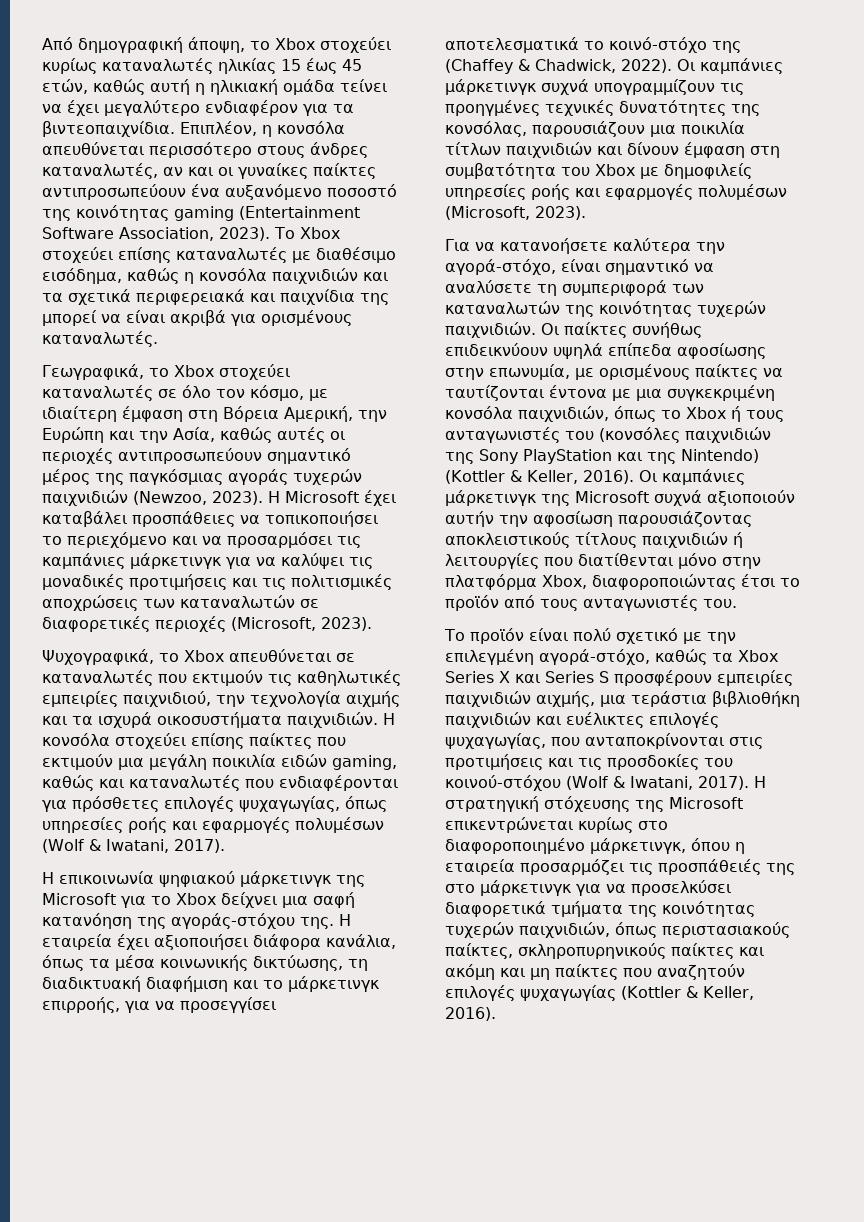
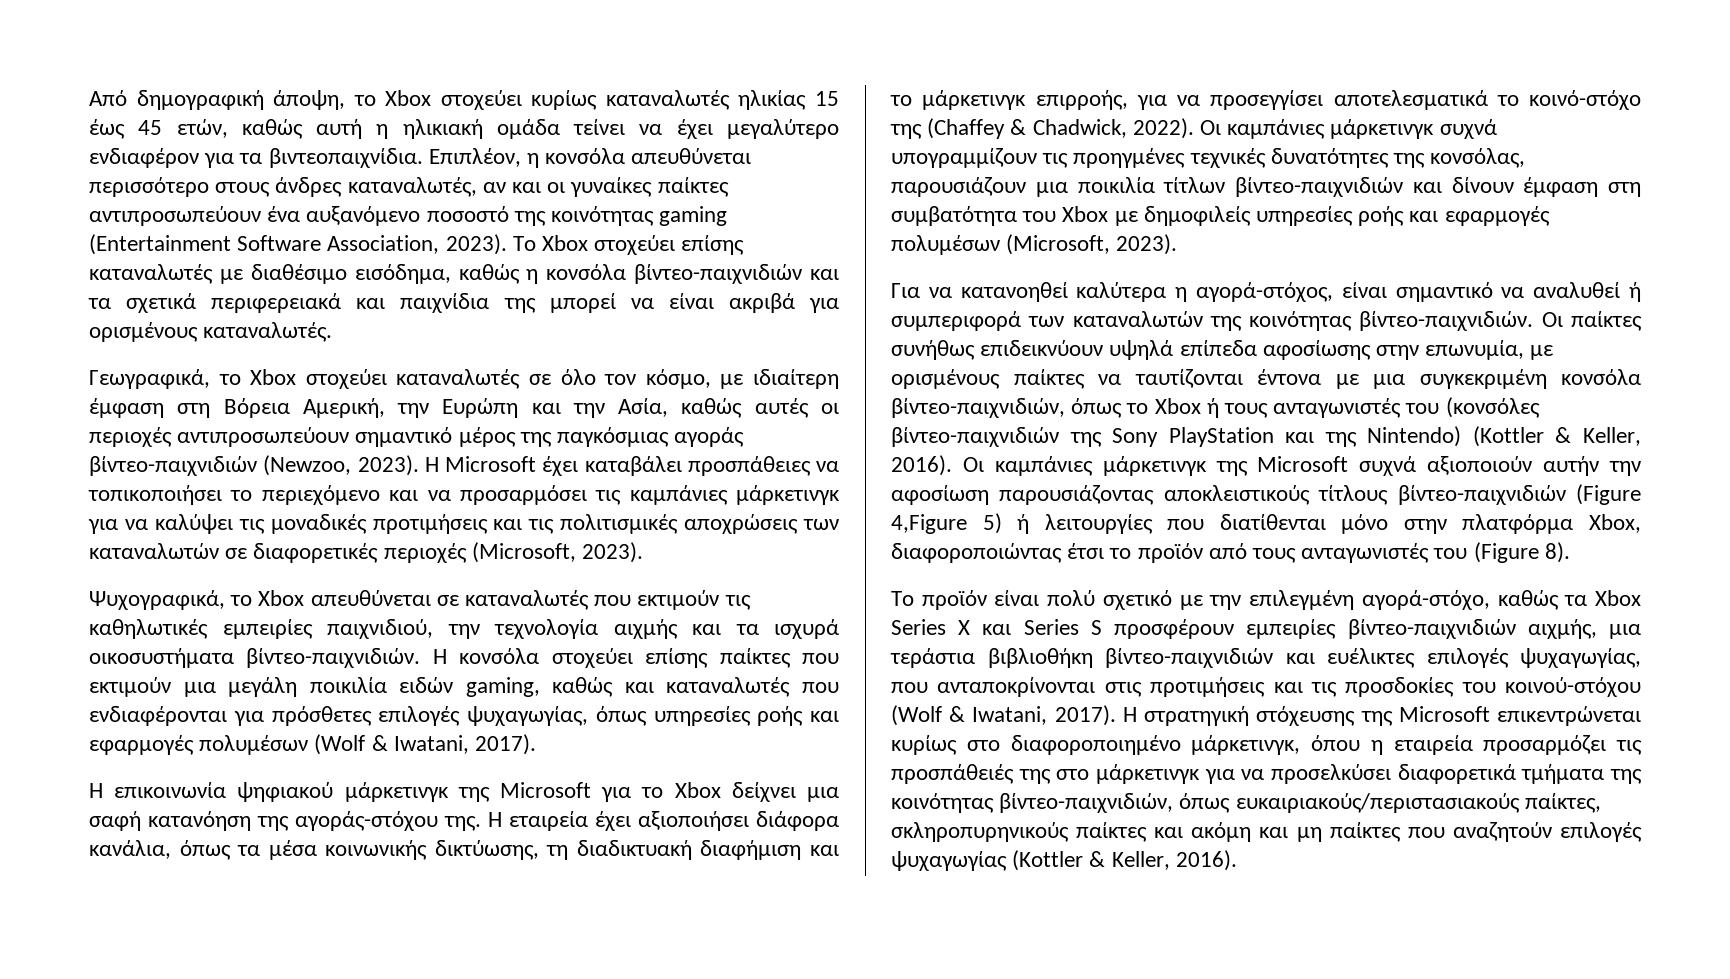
- Το Xbox στοχεύει επίσης καταναλωτές με διαθέσιμο εισόδημα, καθώς η κονσόλα παιχνιδιών και τα σχετικά περιφερειακά και παιχνίδια της μπορεί να είναι ακριβά για ορισμένους καταναλωτές.
+ Το Xbox στοχεύει επίσης καταναλωτές με διαθέσιμο εισόδημα, καθώς η κονσόλα βίντεο-παιχνιδιών και τα σχετικά περιφερειακά και παιχνίδια της μπορεί να είναι ακριβά για ορισμένους καταναλωτές.
- Γεωγραφικά, το Xbox στοχεύει καταναλωτές σε όλο τον κόσμο, με ιδιαίτερη έμφαση στη Βόρεια Αμερική, την Ευρώπη και την Ασία, καθώς αυτές οι περιοχές αντιπροσωπεύουν σημαντικό μέρος της παγκόσμιας αγοράς τυχερών παιχνιδιών (Newzoo, 2023).
+ Γεωγραφικά, το Xbox στοχεύει καταναλωτές σε όλο τον κόσμο, με ιδιαίτερη έμφαση στη Βόρεια Αμερική, την Ευρώπη και την Ασία, καθώς αυτές οι περιοχές αντιπροσωπεύουν σημαντικό μέρος της παγκόσμιας αγοράς βίντεο-παιχνιδιών (Newzoo, 2023).
- Ψυχογραφικά, το Xbox απευθύνεται σε καταναλωτές που εκτιμούν τις καθηλωτικές εμπειρίες παιχνιδιού, την τεχνολογία αιχμής και τα ισχυρά οικοσυστήματα παιχνιδιών.
+ Ψυχογραφικά, το Xbox απευθύνεται σε καταναλωτές που εκτιμούν τις καθηλωτικές εμπειρίες παιχνιδιού, την τεχνολογία αιχμής και τα ισχυρά οικοσυστήματα βίντεο-παιχνιδιών.
- Οι καμπάνιες μάρκετινγκ συχνά υπογραμμίζουν τις προηγμένες τεχνικές δυνατότητες της κονσόλας, παρουσιάζουν μια ποικιλία τίτλων παιχνιδιών και δίνουν έμφαση στη συμβατότητα του Xbox με δημοφιλείς υπηρεσίες ροής και εφαρμογές πολυμέσων (Microsoft, 2023).
+ Οι καμπάνιες μάρκετινγκ συχνά υπογραμμίζουν τις προηγμένες τεχνικές δυνατότητες της κονσόλας, παρουσιάζουν μια ποικιλία τίτλων βίντεο-παιχνιδιών και δίνουν έμφαση στη συμβατότητα του Xbox με δημοφιλείς υπηρεσίες ροής και εφαρμογές πολυμέσων (Microsoft, 2023).
- Για να κατανοήσετε καλύτερα την αγορά-στόχο, είναι σημαντικό να αναλύσετε τη συμπεριφορά των καταναλωτών της κοινότητας τυχερών παιχνιδιών.
+ Για να κατανοηθεί καλύτερα η αγορά-στόχος, είναι σημαντικό να αναλυθεί ή συμπεριφορά των καταναλωτών της κοινότητας βίντεο-παιχνιδιών.
- Οι παίκτες συνήθως επιδεικνύουν υψηλά επίπεδα αφοσίωσης στην επωνυμία, με ορισμένους παίκτες να ταυτίζονται έντονα με μια συγκεκριμένη κονσόλα παιχνιδιών, όπως το Xbox ή τους ανταγωνιστές του (κονσόλες παιχνιδιών της Sony PlayStation και της Nintendo) (Kottler & Keller, 2016).
+ Οι παίκτες συνήθως επιδεικνύουν υψηλά επίπεδα αφοσίωσης στην επωνυμία, με ορισμένους παίκτες να ταυτίζονται έντονα με μια συγκεκριμένη κονσόλα βίντεο-παιχνιδιών, όπως το Xbox ή τους ανταγωνιστές του (κονσόλες βίντεο-παιχνιδιών της Sony PlayStation και της Nintendo) (Kottler & Keller, 2016).
- Οι καμπάνιες μάρκετινγκ της Microsoft συχνά αξιοποιούν αυτήν την αφοσίωση παρουσιάζοντας αποκλειστικούς τίτλους παιχνιδιών ή λειτουργίες που διατίθενται μόνο στην πλατφόρμα Xbox, διαφοροποιώντας έτσι το προϊόν από τους ανταγωνιστές του.
+ Οι καμπάνιες μάρκετινγκ της Microsoft συχνά αξιοποιούν αυτήν την αφοσίωση παρουσιάζοντας αποκλειστικούς τίτλους βίντεο-παιχνιδιών (Figure 4,Figure 5) ή λειτουργίες που διατίθενται μόνο στην πλατφόρμα Xbox, διαφοροποιώντας έτσι το προϊόν από τους ανταγωνιστές του (Figure 8).
- Το προϊόν είναι πολύ σχετικό με την επιλεγμένη αγορά-στόχο, καθώς τα Xbox Series X και Series S προσφέρουν εμπειρίες παιχνιδιών αιχμής, μια τεράστια βιβλιοθήκη παιχνιδιών και ευέλικτες επιλογές ψυχαγωγίας, που ανταποκρίνονται στις προτιμήσεις και τις προσδοκίες του κοινού-στόχου (Wolf & Iwatani, 2017).
+ Το προϊόν είναι πολύ σχετικό με την επιλεγμένη αγορά-στόχο, καθώς τα Xbox Series X και Series S προσφέρουν εμπειρίες βίντεο-παιχνιδιών αιχμής, μια τεράστια βιβλιοθήκη βίντεο-παιχνιδιών και ευέλικτες επιλογές ψυχαγωγίας, που ανταποκρίνονται στις προτιμήσεις και τις προσδοκίες του κοινού-στόχου (Wolf & Iwatani, 2017).
- Η στρατηγική στόχευσης της Microsoft επικεντρώνεται κυρίως στο διαφοροποιημένο μάρκετινγκ, όπου η εταιρεία προσαρμόζει τις προσπάθειές της στο μάρκετινγκ για να προσελκύσει διαφορετικά τμήματα της κοινότητας τυχερών παιχνιδιών, όπως περιστασιακούς παίκτες, σκληροπυρηνικούς παίκτες και ακόμη και μη παίκτες που αναζητούν επιλογές ψυχαγωγίας (Kottler & Keller, 2016).
+ Η στρατηγική στόχευσης της Microsoft επικεντρώνεται κυρίως στο διαφοροποιημένο μάρκετινγκ, όπου η εταιρεία προσαρμόζει τις προσπάθειές της στο μάρκετινγκ για να προσελκύσει διαφορετικά τμήματα της κοινότητας βίντεο-παιχνιδιών, όπως ευκαιριακούς/περιστασιακούς παίκτες, σκληροπυρηνικούς παίκτες και ακόμη και μη παίκτες που αναζητούν επιλογές ψυχαγωγίας (Kottler & Keller, 2016).

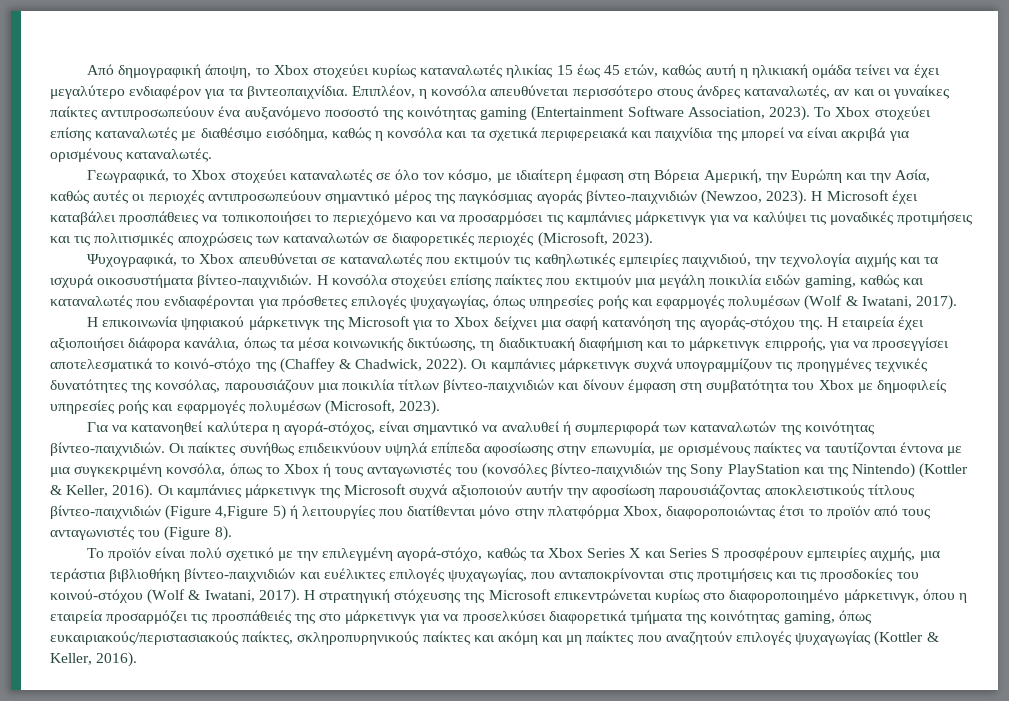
- Το Xbox στοχεύει επίσης καταναλωτές με διαθέσιμο εισόδημα, καθώς η κονσόλα βίντεο-παιχνιδιών και τα σχετικά περιφερειακά και παιχνίδια της μπορεί να είναι ακριβά για ορισμένους καταναλωτές.
+ Το Xbox στοχεύει επίσης καταναλωτές με διαθέσιμο εισόδημα, καθώς η κονσόλα και τα σχετικά περιφερειακά και παιχνίδια της μπορεί να είναι ακριβά για ορισμένους καταναλωτές.
- Οι παίκτες συνήθως επιδεικνύουν υψηλά επίπεδα αφοσίωσης στην επωνυμία, με ορισμένους παίκτες να ταυτίζονται έντονα με μια συγκεκριμένη κονσόλα βίντεο-παιχνιδιών, όπως το Xbox ή τους ανταγωνιστές του (κονσόλες βίντεο-παιχνιδιών της Sony PlayStation και της Nintendo) (Kottler & Keller, 2016).
+ Οι παίκτες συνήθως επιδεικνύουν υψηλά επίπεδα αφοσίωσης στην επωνυμία, με ορισμένους παίκτες να ταυτίζονται έντονα με μια συγκεκριμένη κονσόλα, όπως το Xbox ή τους ανταγωνιστές του (κονσόλες βίντεο-παιχνιδιών της Sony PlayStation και της Nintendo) (Kottler & Keller, 2016).
- Το προϊόν είναι πολύ σχετικό με την επιλεγμένη αγορά-στόχο, καθώς τα Xbox Series X και Series S προσφέρουν εμπειρίες βίντεο-παιχνιδιών αιχμής, μια τεράστια βιβλιοθήκη βίντεο-παιχνιδιών και ευέλικτες επιλογές ψυχαγωγίας, που ανταποκρίνονται στις προτιμήσεις και τις προσδοκίες του κοινού-στόχου (Wolf & Iwatani, 2017).
+ Το προϊόν είναι πολύ σχετικό με την επιλεγμένη αγορά-στόχο, καθώς τα Xbox Series X και Series S προσφέρουν εμπειρίες αιχμής, μια τεράστια βιβλιοθήκη βίντεο-παιχνιδιών και ευέλικτες επιλογές ψυχαγωγίας, που ανταποκρίνονται στις προτιμήσεις και τις προσδοκίες του κοινού-στόχου (Wolf & Iwatani, 2017).
- Η στρατηγική στόχευσης της Microsoft επικεντρώνεται κυρίως στο διαφοροποιημένο μάρκετινγκ, όπου η εταιρεία προσαρμόζει τις προσπάθειές της στο μάρκετινγκ για να προσελκύσει διαφορετικά τμήματα της κοινότητας βίντεο-παιχνιδιών, όπως ευκαιριακούς/περιστασιακούς παίκτες, σκληροπυρηνικούς παίκτες και ακόμη και μη παίκτες που αναζητούν επιλογές ψυχαγωγίας (Kottler & Keller, 2016).
+ Η στρατηγική στόχευσης της Microsoft επικεντρώνεται κυρίως στο διαφοροποιημένο μάρκετινγκ, όπου η εταιρεία προσαρμόζει τις προσπάθειές της στο μάρκετινγκ για να προσελκύσει διαφορετικά τμήματα της κοινότητας gaming, όπως ευκαιριακούς/περιστασιακούς παίκτες, σκληροπυρηνικούς παίκτες και ακόμη και μη παίκτες που αναζητούν επιλογές ψυχαγωγίας (Kottler & Keller, 2016).

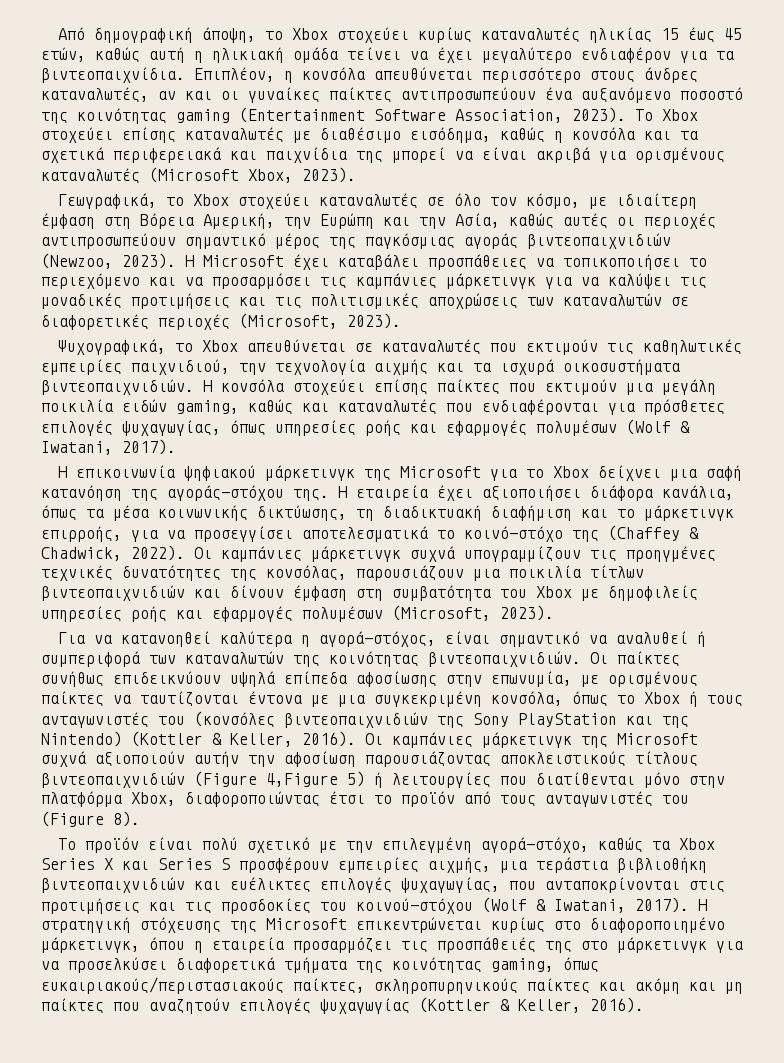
- Το Xbox στοχεύει επίσης καταναλωτές με διαθέσιμο εισόδημα, καθώς η κονσόλα και τα σχετικά περιφερειακά και παιχνίδια της μπορεί να είναι ακριβά για ορισμένους καταναλωτές.
+ Το Xbox στοχεύει επίσης καταναλωτές με διαθέσιμο εισόδημα, καθώς η κονσόλα και τα σχετικά περιφερειακά και παιχνίδια της μπορεί να είναι ακριβά για ορισμένους καταναλωτές (Microsoft Xbox, 2023).
- Γεωγραφικά, το Xbox στοχεύει καταναλωτές σε όλο τον κόσμο, με ιδιαίτερη έμφαση στη Βόρεια Αμερική, την Ευρώπη και την Ασία, καθώς αυτές οι περιοχές αντιπροσωπεύουν σημαντικό μέρος της παγκόσμιας αγοράς βίντεο-παιχνιδιών (Newzoo, 2023).
+ Γεωγραφικά, το Xbox στοχεύει καταναλωτές σε όλο τον κόσμο, με ιδιαίτερη έμφαση στη Βόρεια Αμερική, την Ευρώπη και την Ασία, καθώς αυτές οι περιοχές αντιπροσωπεύουν σημαντικό μέρος της παγκόσμιας αγοράς βιντεοπαιχνιδιών (Newzoo, 2023).
- Ψυχογραφικά, το Xbox απευθύνεται σε καταναλωτές που εκτιμούν τις καθηλωτικές εμπειρίες παιχνιδιού, την τεχνολογία αιχμής και τα ισχυρά οικοσυστήματα βίντεο-παιχνιδιών.
+ Ψυχογραφικά, το Xbox απευθύνεται σε καταναλωτές που εκτιμούν τις καθηλωτικές εμπειρίες παιχνιδιού, την τεχνολογία αιχμής και τα ισχυρά οικοσυστήματα βιντεοπαιχνιδιών.
- Οι καμπάνιες μάρκετινγκ συχνά υπογραμμίζουν τις προηγμένες τεχνικές δυνατότητες της κονσόλας, παρουσιάζουν μια ποικιλία τίτλων βίντεο-παιχνιδιών και δίνουν έμφαση στη συμβατότητα του Xbox με δημοφιλείς υπηρεσίες ροής και εφαρμογές πολυμέσων (Microsoft, 2023).
+ Οι καμπάνιες μάρκετινγκ συχνά υπογραμμίζουν τις προηγμένες τεχνικές δυνατότητες της κονσόλας, παρουσιάζουν μια ποικιλία τίτλων βιντεοπαιχνιδιών και δίνουν έμφαση στη συμβατότητα του Xbox με δημοφιλείς υπηρεσίες ροής και εφαρμογές πολυμέσων (Microsoft, 2023).
- Για να κατανοηθεί καλύτερα η αγορά-στόχος, είναι σημαντικό να αναλυθεί ή συμπεριφορά των καταναλωτών της κοινότητας βίντεο-παιχνιδιών.
+ Για να κατανοηθεί καλύτερα η αγορά-στόχος, είναι σημαντικό να αναλυθεί ή συμπεριφορά των καταναλωτών της κοινότητας βιντεοπαιχνιδιών.
- Οι παίκτες συνήθως επιδεικνύουν υψηλά επίπεδα αφοσίωσης στην επωνυμία, με ορισμένους παίκτες να ταυτίζονται έντονα με μια συγκεκριμένη κονσόλα, όπως το Xbox ή τους ανταγωνιστές του (κονσόλες βίντεο-παιχνιδιών της Sony PlayStation και της Nintendo) (Kottler & Keller, 2016).
+ Οι παίκτες συνήθως επιδεικνύουν υψηλά επίπεδα αφοσίωσης στην επωνυμία, με ορισμένους παίκτες να ταυτίζονται έντονα με μια συγκεκριμένη κονσόλα, όπως το Xbox ή τους ανταγωνιστές του (κονσόλες βιντεοπαιχνιδιών της Sony PlayStation και της Nintendo) (Kottler & Keller, 2016).
- Οι καμπάνιες μάρκετινγκ της Microsoft συχνά αξιοποιούν αυτήν την αφοσίωση παρουσιάζοντας αποκλειστικούς τίτλους βίντεο-παιχνιδιών (Figure 4,Figure 5) ή λειτουργίες που διατίθενται μόνο στην πλατφόρμα Xbox, διαφοροποιώντας έτσι το προϊόν από τους ανταγωνιστές του (Figure 8).
+ Οι καμπάνιες μάρκετινγκ της Microsoft συχνά αξιοποιούν αυτήν την αφοσίωση παρουσιάζοντας αποκλειστικούς τίτλους βιντεοπαιχνιδιών (Figure 4,Figure 5) ή λειτουργίες που διατίθενται μόνο στην πλατφόρμα Xbox, διαφοροποιώντας έτσι το προϊόν από τους ανταγωνιστές του (Figure 8).
- Το προϊόν είναι πολύ σχετικό με την επιλεγμένη αγορά-στόχο, καθώς τα Xbox Series X και Series S προσφέρουν εμπειρίες αιχμής, μια τεράστια βιβλιοθήκη βίντεο-παιχνιδιών και ευέλικτες επιλογές ψυχαγωγίας, που ανταποκρίνονται στις προτιμήσεις και τις προσδοκίες του κοινού-στόχου (Wolf & Iwatani, 2017).
+ Το προϊόν είναι πολύ σχετικό με την επιλεγμένη αγορά-στόχο, καθώς τα Xbox Series X και Series S προσφέρουν εμπειρίες αιχμής, μια τεράστια βιβλιοθήκη βιντεοπαιχνιδιών και ευέλικτες επιλογές ψυχαγωγίας, που ανταποκρίνονται στις προτιμήσεις και τις προσδοκίες του κοινού-στόχου (Wolf & Iwatani, 2017).

